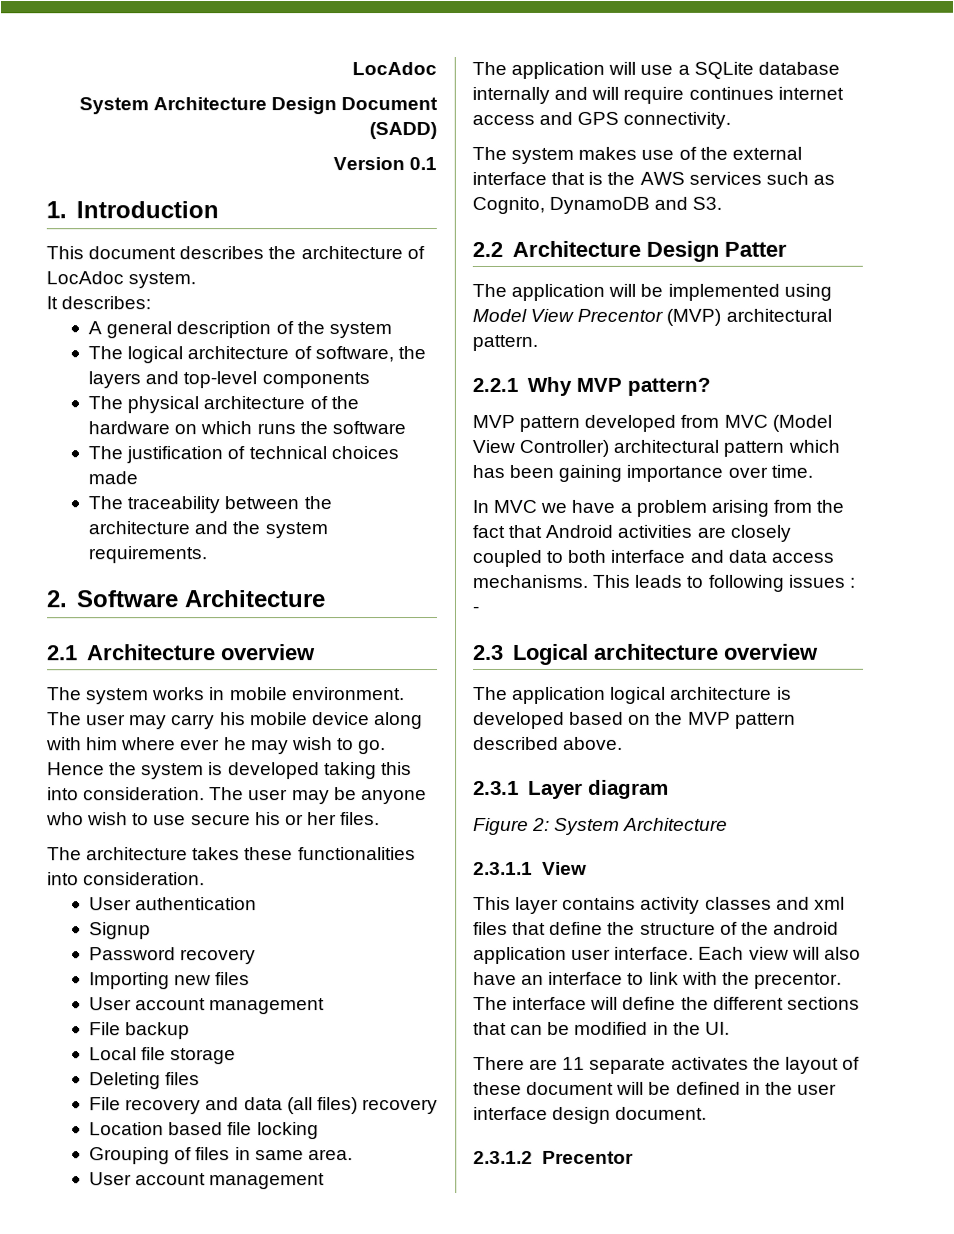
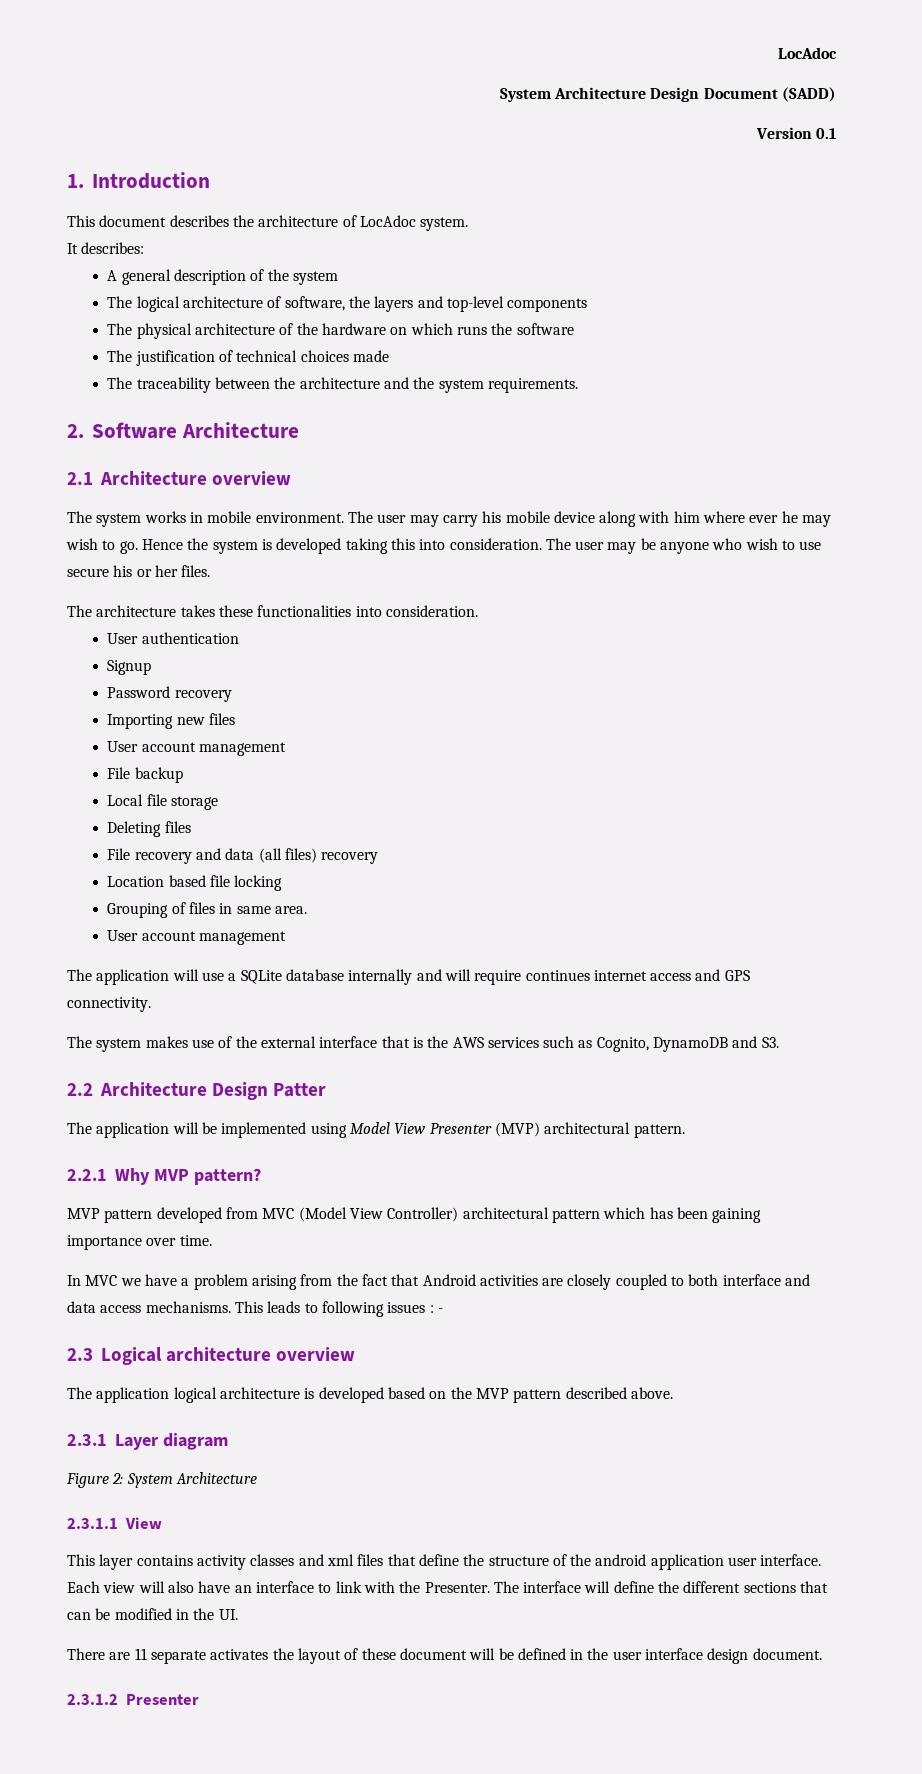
- The application will be implemented using Model View Precentor (MVP) architectural pattern.
+ The application will be implemented using Model View Presenter (MVP) architectural pattern.
- Each view will also have an interface to link with the precentor.
+ Each view will also have an interface to link with the Presenter.
- 2.3.1.2 Precentor
+ 2.3.1.2 Presenter

